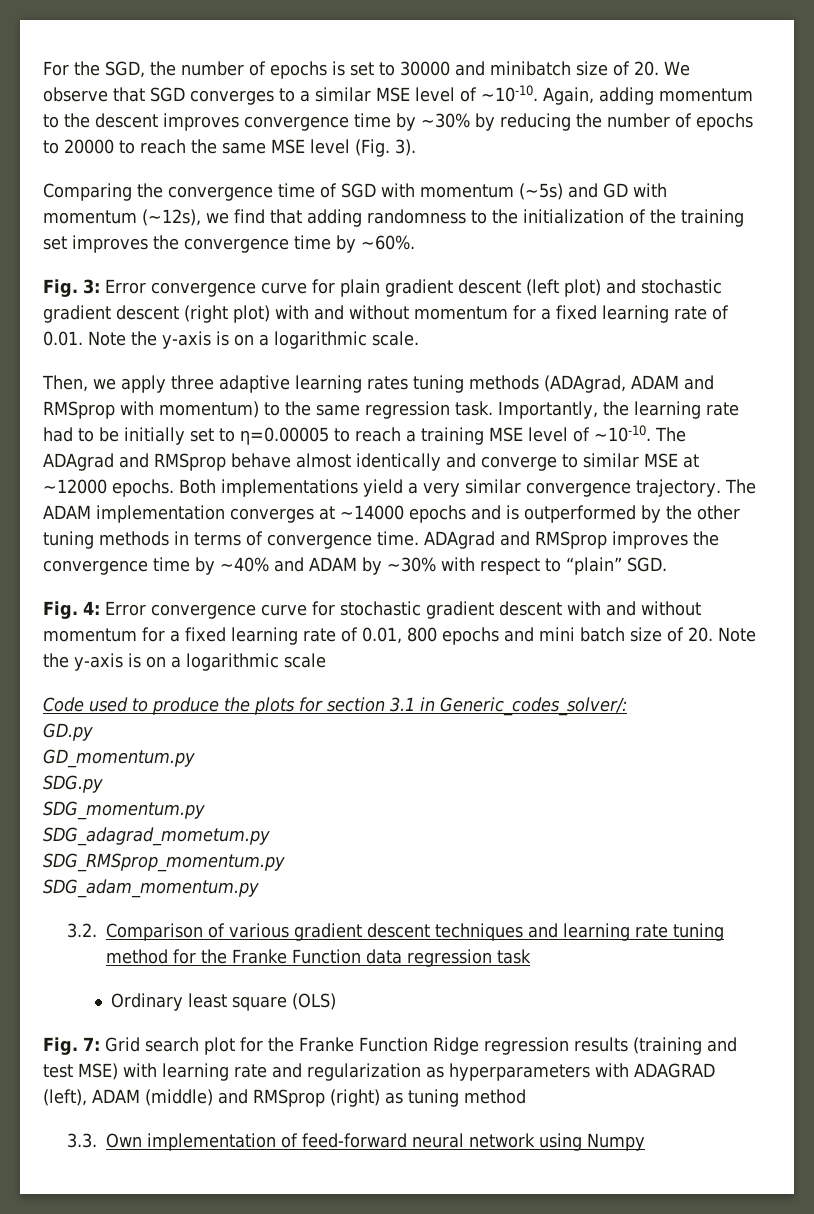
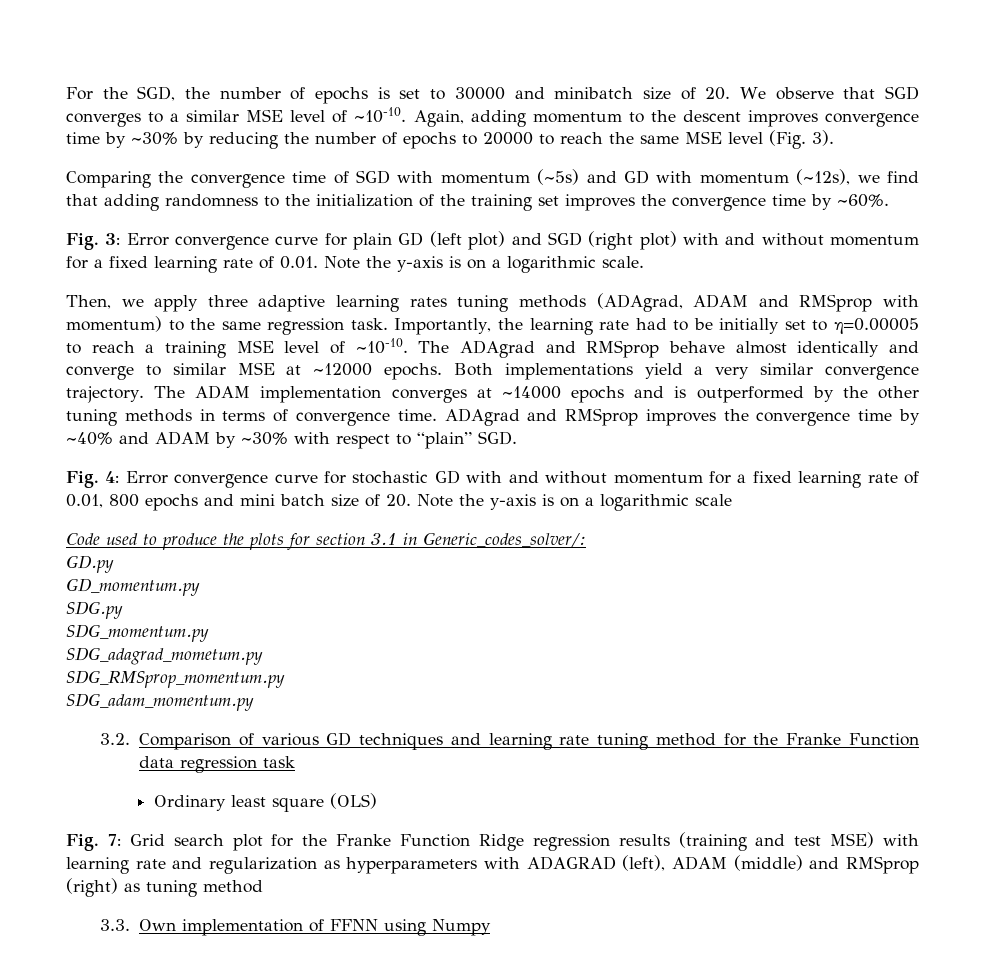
- Fig. 3: Error convergence curve for plain gradient descent (left plot) and stochastic gradient descent (right plot) with and without momentum for a fixed learning rate of 0.01. Note the y-axis is on a logarithmic scale.
+ Fig. 3: Error convergence curve for plain GD (left plot) and SGD (right plot) with and without momentum for a fixed learning rate of 0.01. Note the y-axis is on a logarithmic scale.
- Fig. 4: Error convergence curve for stochastic gradient descent with and without momentum for a fixed learning rate of 0.01, 800 epochs and mini batch size of 20. Note the y-axis is on a logarithmic scale
+ Fig. 4: Error convergence curve for stochastic GD with and without momentum for a fixed learning rate of 0.01, 800 epochs and mini batch size of 20. Note the y-axis is on a logarithmic scale
- 3.2. Comparison of various gradient descent techniques and learning rate tuning method for the Franke Function data regression task
+ 3.2. Comparison of various GD techniques and learning rate tuning method for the Franke Function data regression task
- 3.3. Own implementation of feed-forward neural network using Numpy
+ 3.3. Own implementation of FFNN using Numpy

